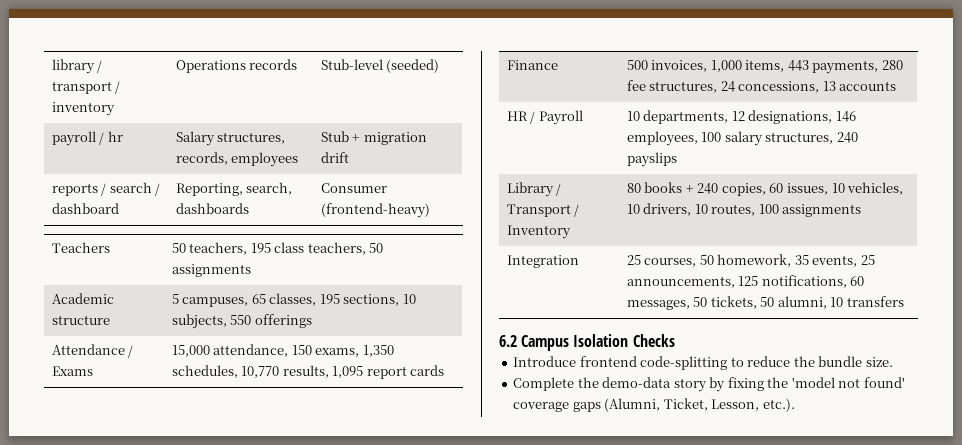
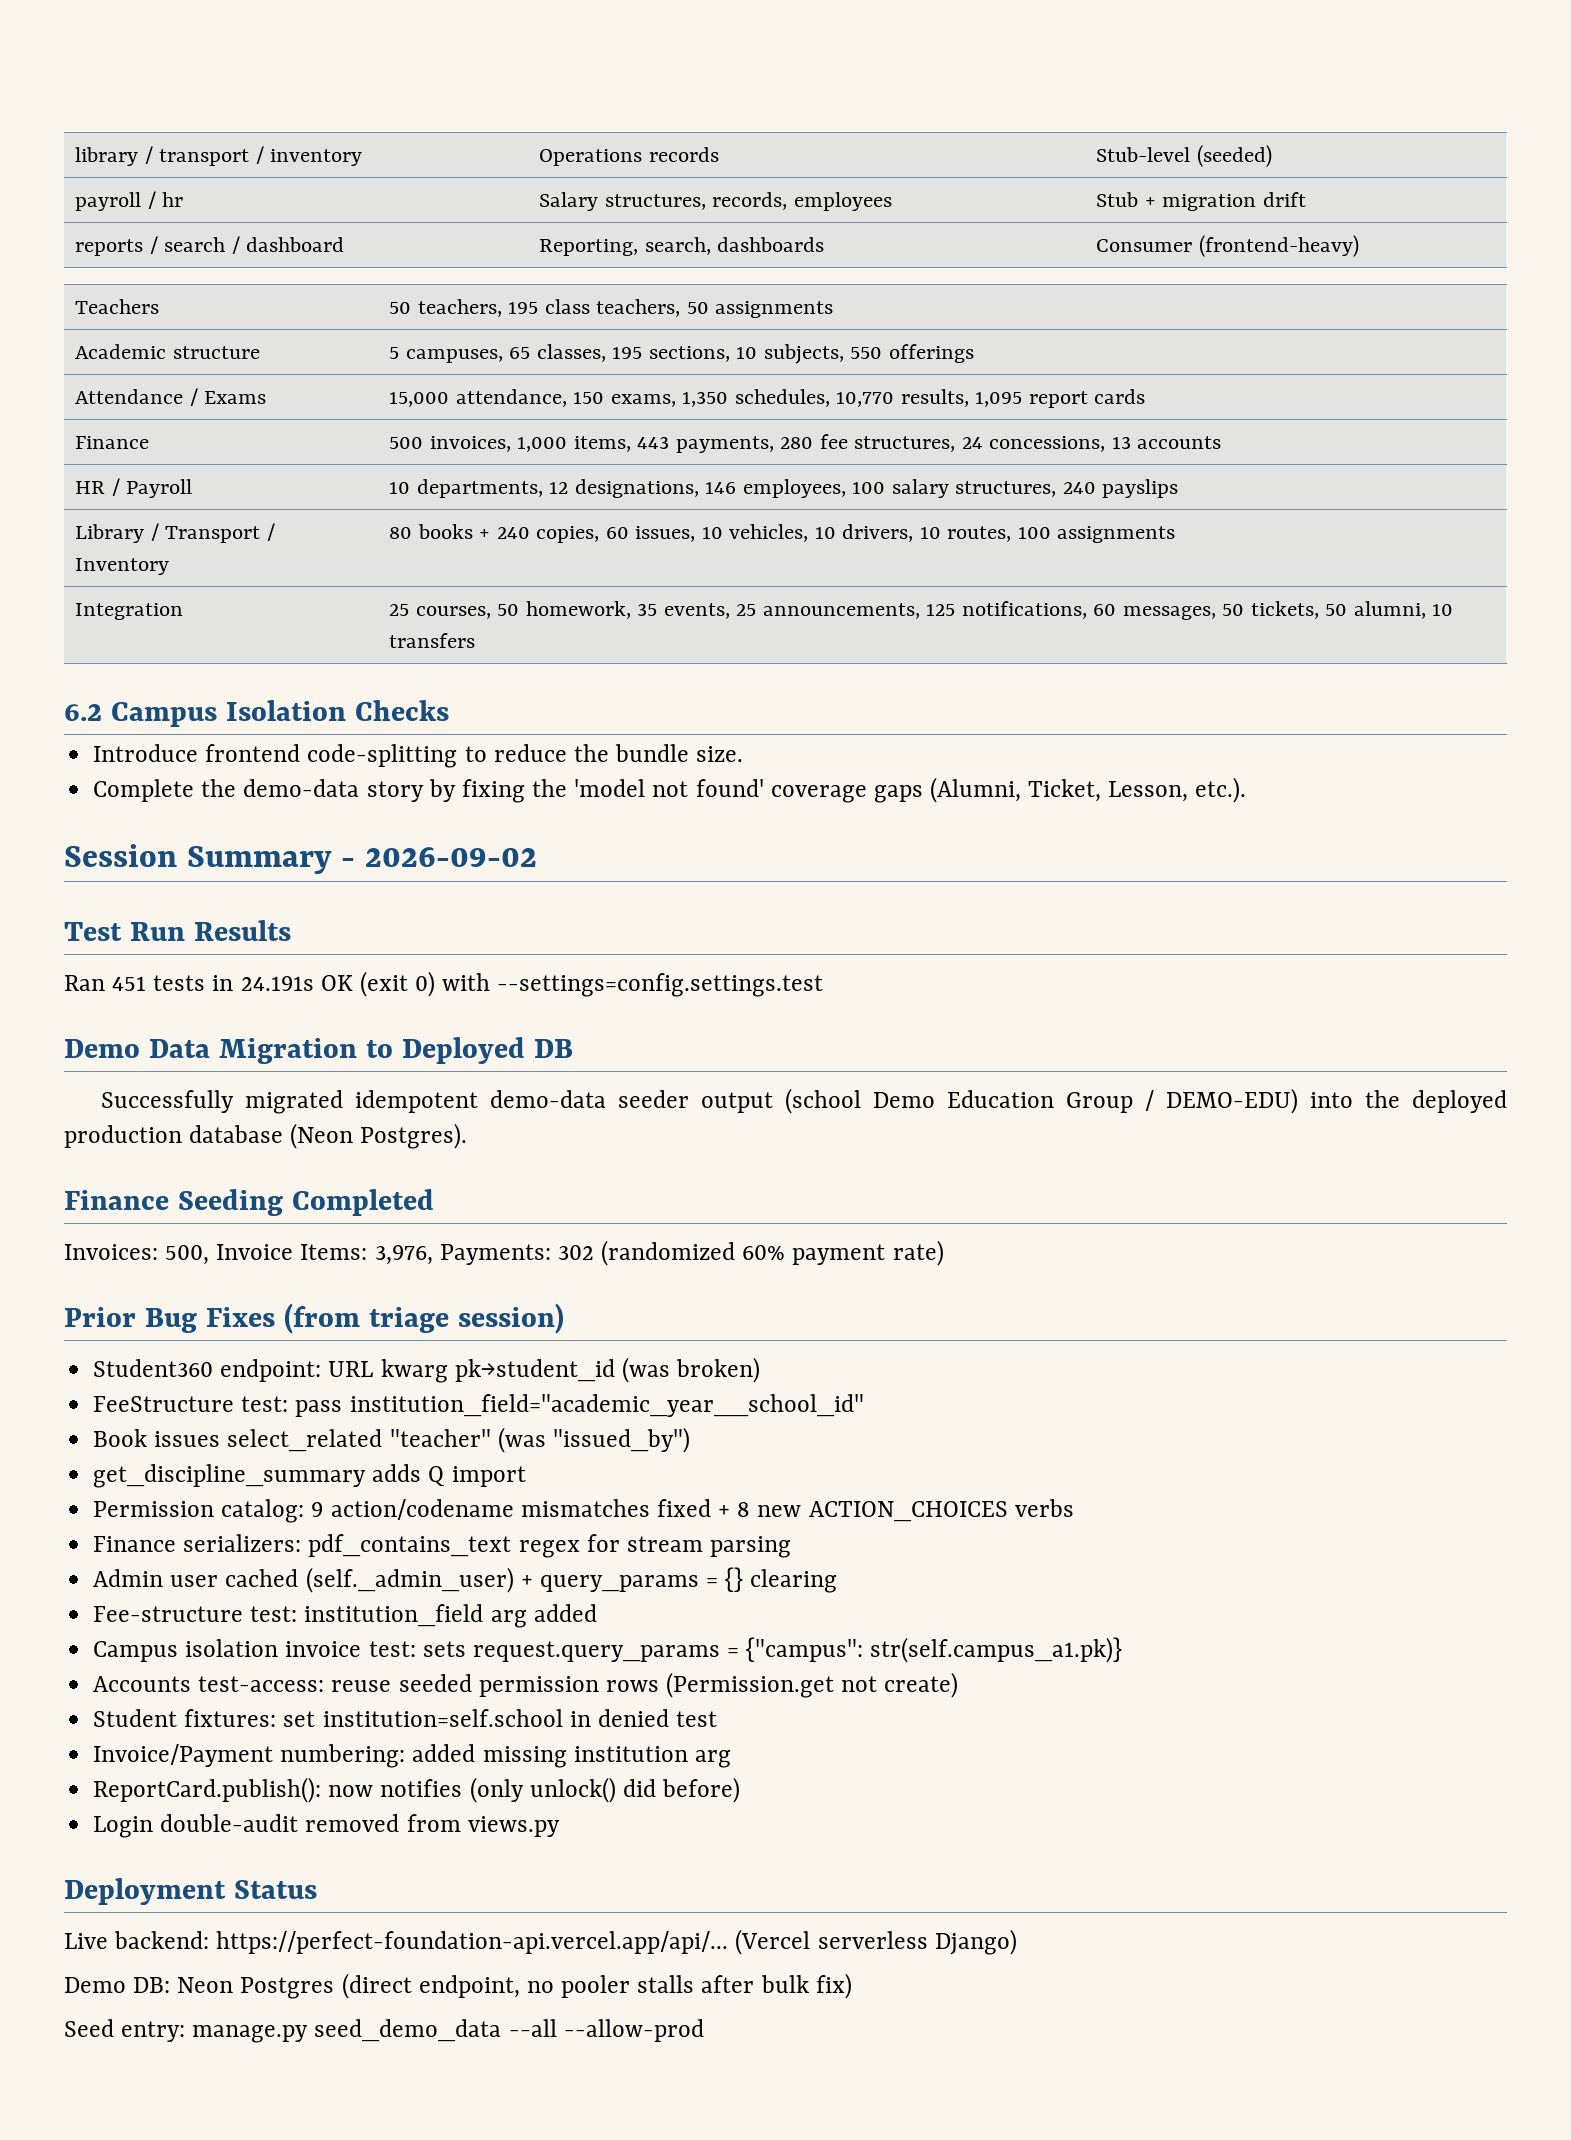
+ Session Summary - 2026-09-02
+ Test Run Results
+ Ran 451 tests in 24.191s OK (exit 0) with --settings=config.settings.test
+ Demo Data Migration to Deployed DB
+ Successfully migrated idempotent demo-data seeder output (school Demo Education Group / DEMO-EDU) into the deployed production database (Neon Postgres).
+ Finance Seeding Completed
+ Invoices: 500, Invoice Items: 3,976, Payments: 302 (randomized 60% payment rate)
+ Prior Bug Fixes (from triage session)
+ Student360 endpoint: URL kwarg pk→student_id (was broken)
+ FeeStructure test: pass institution_field="academic_year__school_id"
+ Book issues select_related "teacher" (was "issued_by")
+ get_discipline_summary adds Q import
+ Permission catalog: 9 action/codename mismatches fixed + 8 new ACTION_CHOICES verbs
+ Finance serializers: pdf_contains_text regex for stream parsing
+ Admin user cached (self._admin_user) + query_params = {} clearing
+ Fee-structure test: institution_field arg added
+ Campus isolation invoice test: sets request.query_params = {"campus": str(self.campus_a1.pk)}
+ Accounts test-access: reuse seeded permission rows (Permission.get not create)
+ Student fixtures: set institution=self.school in denied test
+ Invoice/Payment numbering: added missing institution arg
+ ReportCard.publish(): now notifies (only unlock() did before)
+ Login double-audit removed from views.py
+ Deployment Status
+ Live backend: https://perfect-foundation-api.vercel.app/api/... (Vercel serverless Django)
+ Demo DB: Neon Postgres (direct endpoint, no pooler stalls after bulk fix)
+ Seed entry: manage.py seed_demo_data --all --allow-prod

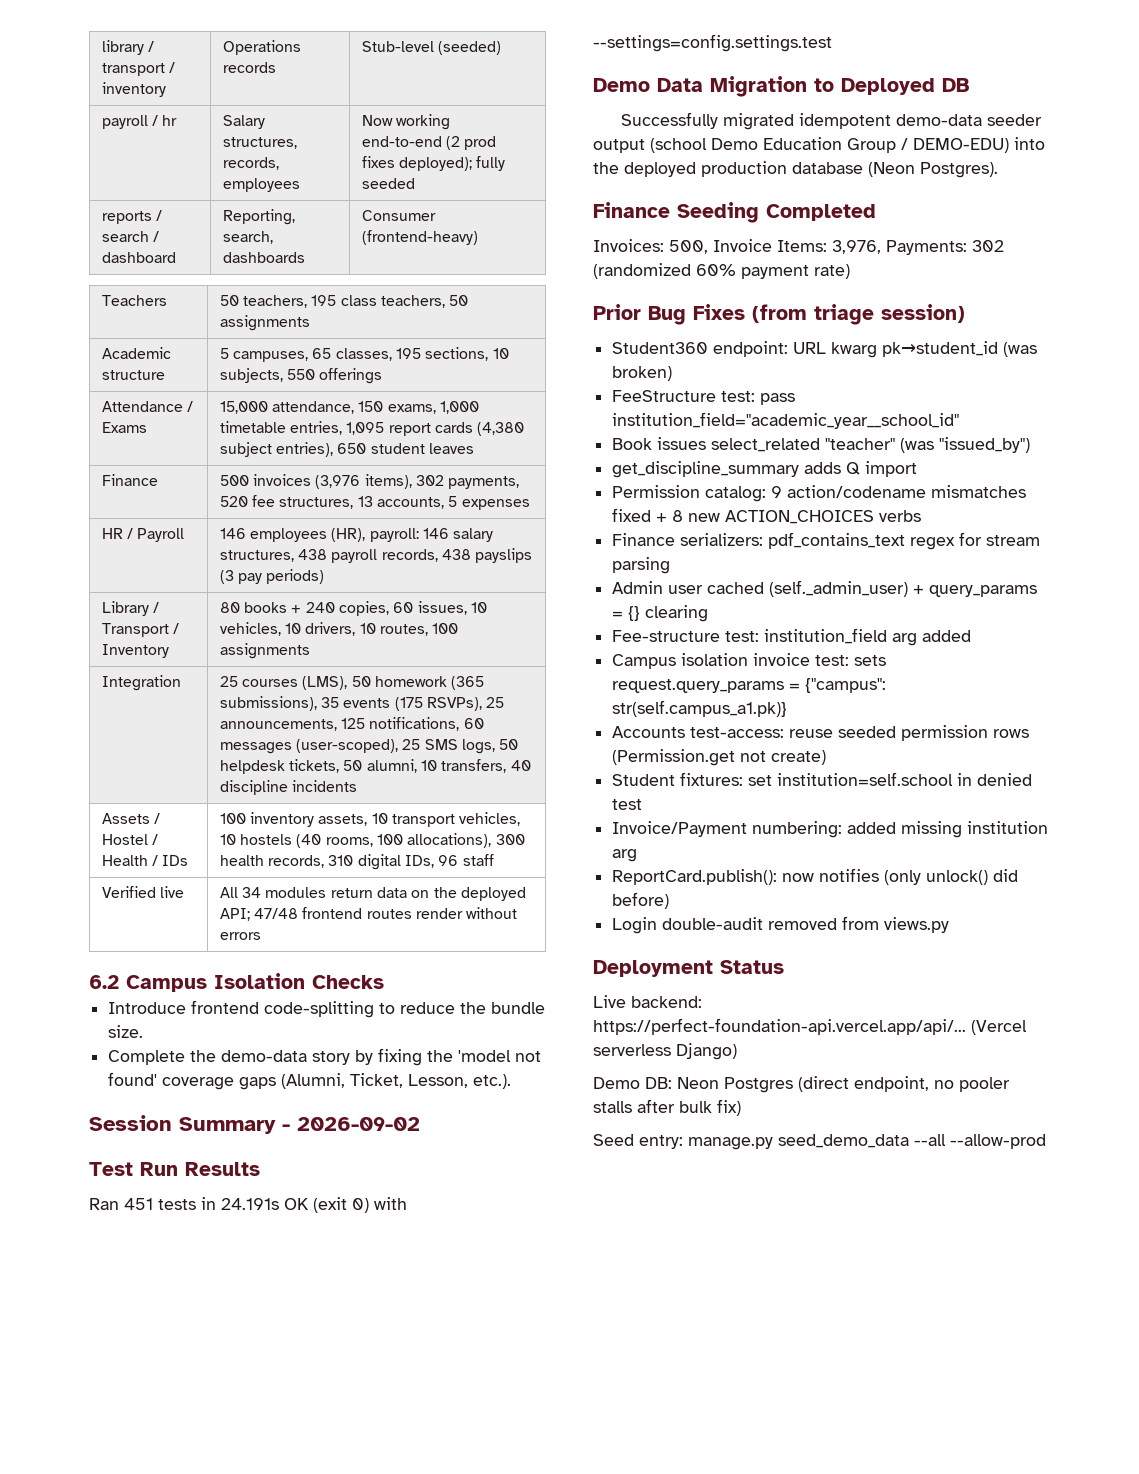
- payroll / hr | Salary structures, records, employees | Stub + migration drift
+ payroll / hr | Salary structures, records, employees | Now working end-to-end (2 prod fixes deployed); fully seeded
- Attendance / Exams | 15,000 attendance, 150 exams, 1,350 schedules, 10,770 results, 1,095 report cards
- Finance | 500 invoices, 1,000 items, 443 payments, 280 fee structures, 24 concessions, 13 accounts
- HR / Payroll | 10 departments, 12 designations, 146 employees, 100 salary structures, 240 payslips
+ Attendance / Exams | 15,000 attendance, 150 exams, 1,000 timetable entries, 1,095 report cards (4,380 subject entries), 650 student leaves
+ Finance | 500 invoices (3,976 items), 302 payments, 520 fee structures, 13 accounts, 5 expenses
+ HR / Payroll | 146 employees (HR), payroll: 146 salary structures, 438 payroll records, 438 payslips (3 pay periods)
- Integration | 25 courses, 50 homework, 35 events, 25 announcements, 125 notifications, 60 messages, 50 tickets, 50 alumni, 10 transfers
+ Integration | 25 courses (LMS), 50 homework (365 submissions), 35 events (175 RSVPs), 25 announcements, 125 notifications, 60 messages (user-scoped), 25 SMS logs, 50 helpdesk tickets, 50 alumni, 10 transfers, 40 discipline incidents
+ Assets / Hostel / Health / IDs | 100 inventory assets, 10 transport vehicles, 10 hostels (40 rooms, 100 allocations), 300 health records, 310 digital IDs, 96 staff
+ Verified live | All 34 modules return data on the deployed API; 47/48 frontend routes render without errors

